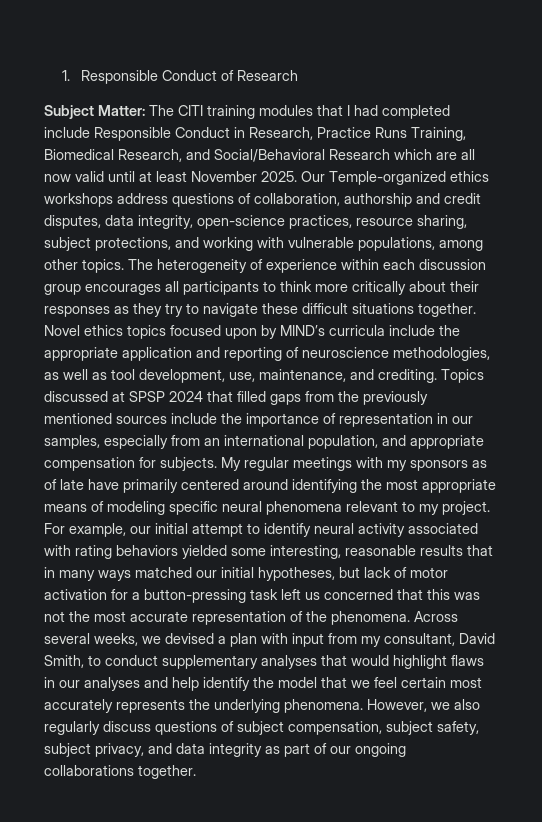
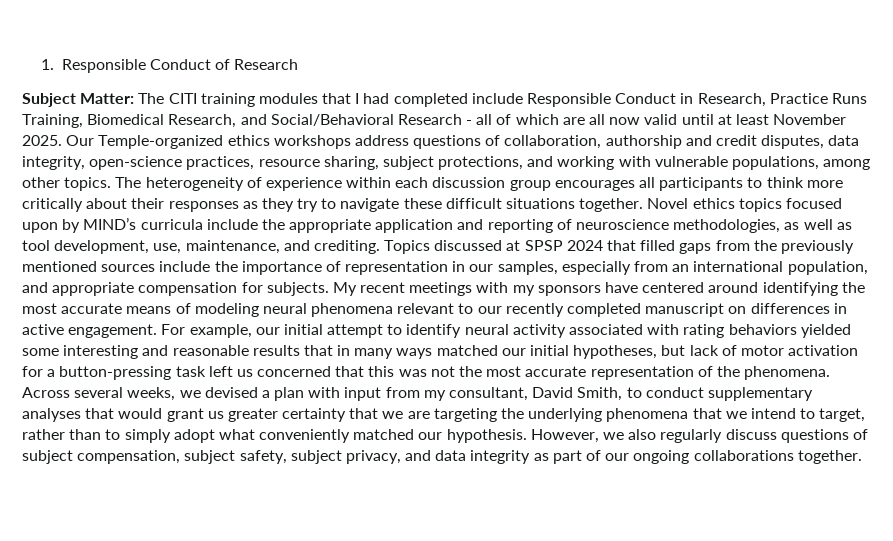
- Subject Matter: The CITI training modules that I had completed include Responsible Conduct in Research, Practice Runs Training, Biomedical Research, and Social/Behavioral Research which are all now valid until at least November 2025.
+ Subject Matter: The CITI training modules that I had completed include Responsible Conduct in Research, Practice Runs Training, Biomedical Research, and Social/Behavioral Research - all of which are all now valid until at least November 2025.
- My regular meetings with my sponsors as of late have primarily centered around identifying the most appropriate means of modeling specific neural phenomena relevant to my project.
+ My recent meetings with my sponsors have centered around identifying the most accurate means of modeling neural phenomena relevant to our recently completed manuscript on differences in active engagement.
- For example, our initial attempt to identify neural activity associated with rating behaviors yielded some interesting, reasonable results that in many ways matched our initial hypotheses, but lack of motor activation for a button-pressing task left us concerned that this was not the most accurate representation of the phenomena.
+ For example, our initial attempt to identify neural activity associated with rating behaviors yielded some interesting and reasonable results that in many ways matched our initial hypotheses, but lack of motor activation for a button-pressing task left us concerned that this was not the most accurate representation of the phenomena.
- Across several weeks, we devised a plan with input from my consultant, David Smith, to conduct supplementary analyses that would highlight flaws in our analyses and help identify the model that we feel certain most accurately represents the underlying phenomena.
+ Across several weeks, we devised a plan with input from my consultant, David Smith, to conduct supplementary analyses that would grant us greater certainty that we are targeting the underlying phenomena that we intend to target, rather than to simply adopt what conveniently matched our hypothesis.

